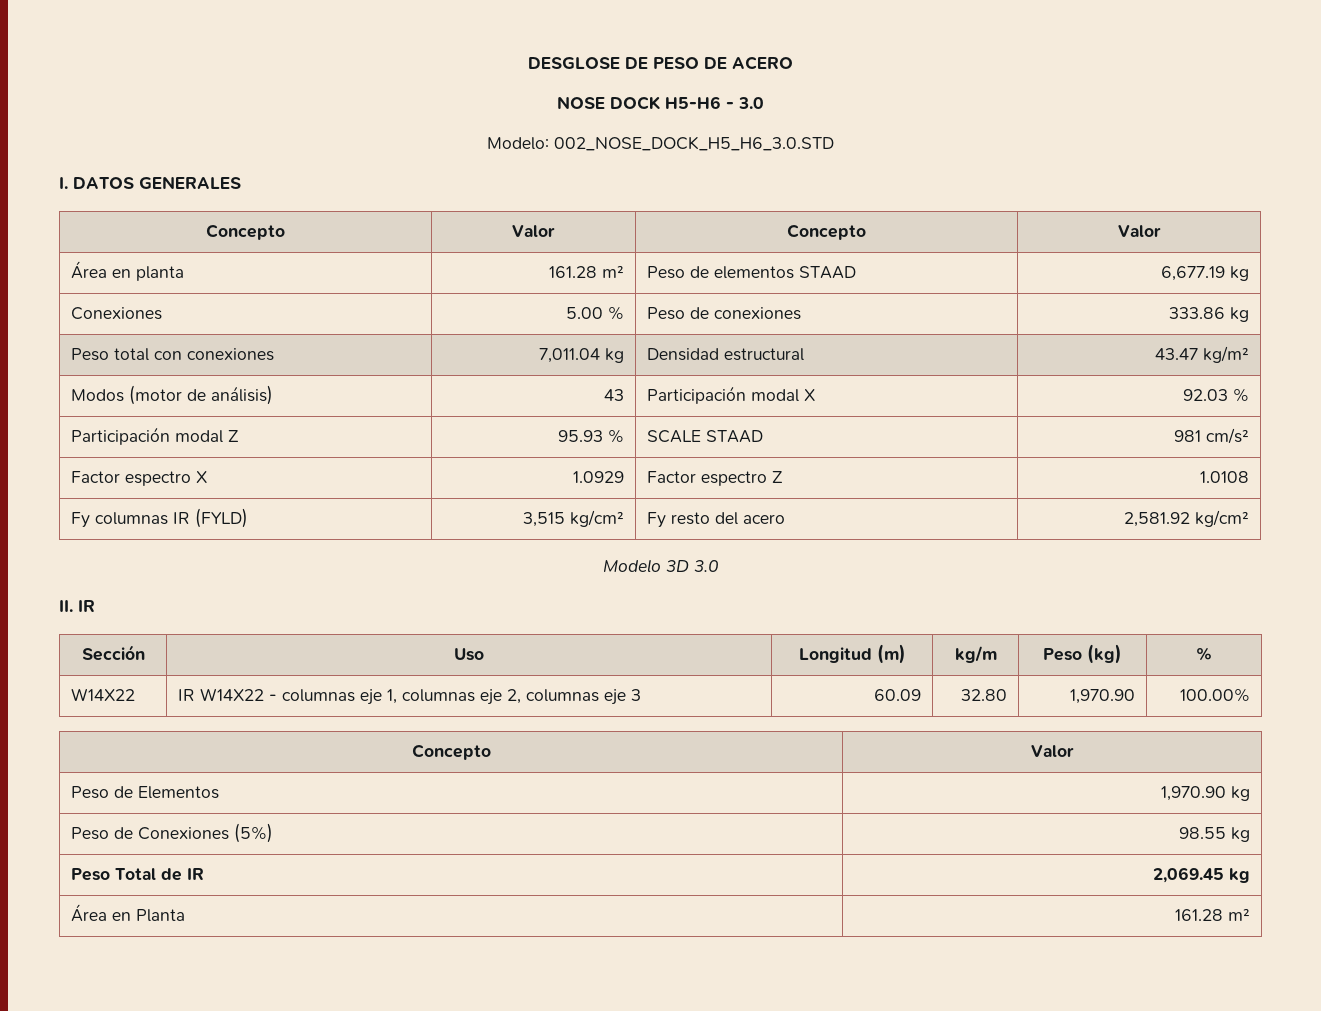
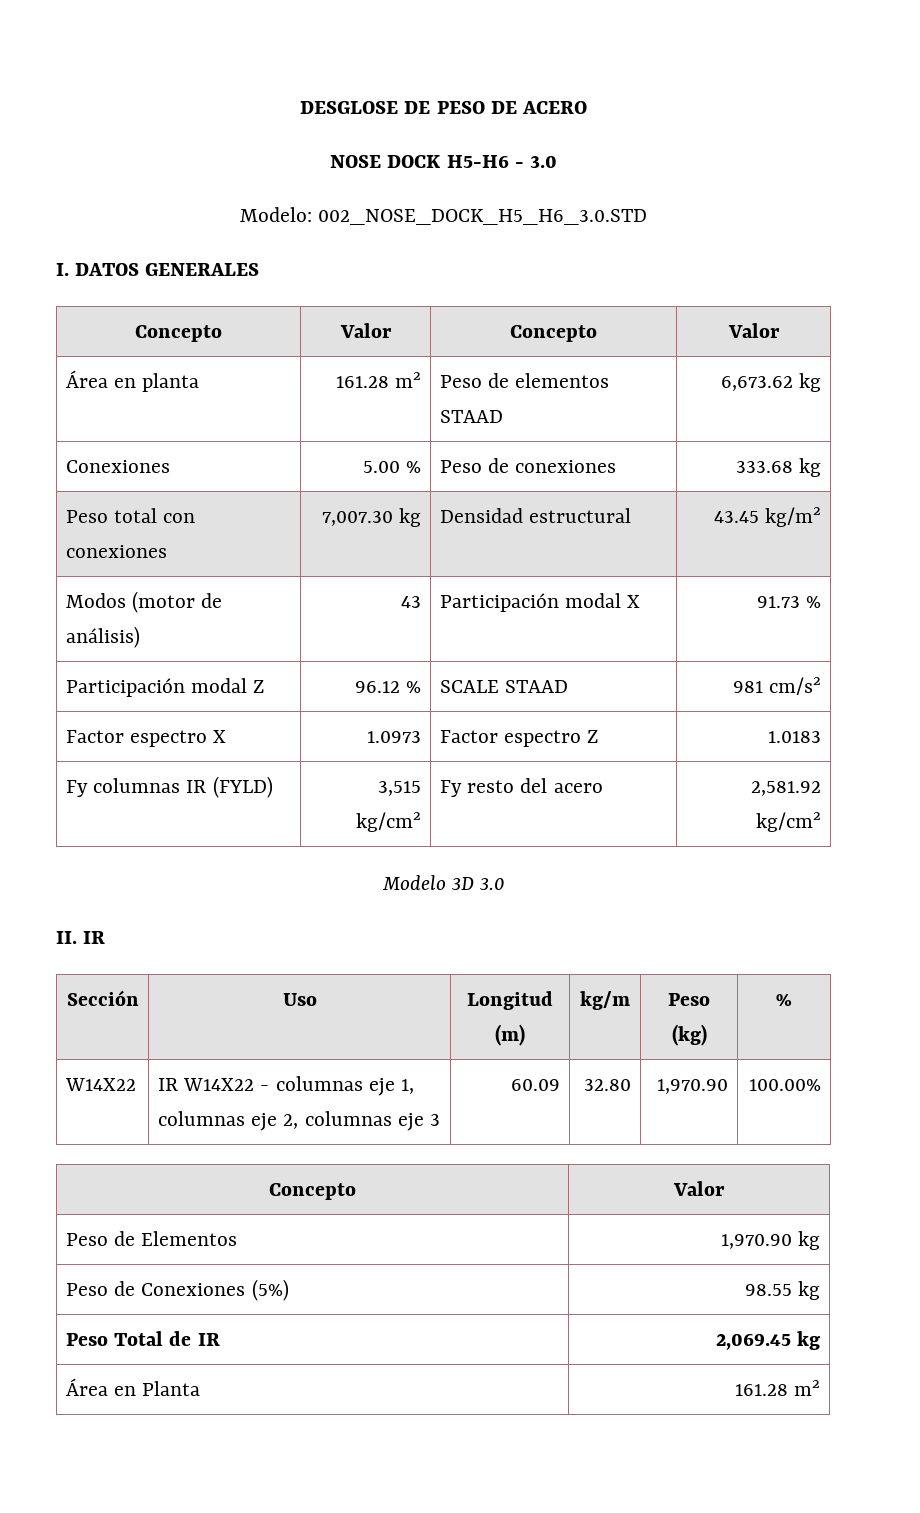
- Área en planta | 161.28 m² | Peso de elementos STAAD | 6,677.19 kg
+ Área en planta | 161.28 m² | Peso de elementos STAAD | 6,673.62 kg
- Conexiones | 5.00 % | Peso de conexiones | 333.86 kg
+ Conexiones | 5.00 % | Peso de conexiones | 333.68 kg
- Peso total con conexiones | 7,011.04 kg | Densidad estructural | 43.47 kg/m²
+ Peso total con conexiones | 7,007.30 kg | Densidad estructural | 43.45 kg/m²
- Modos (motor de análisis) | 43 | Participación modal X | 92.03 %
+ Modos (motor de análisis) | 43 | Participación modal X | 91.73 %
- Participación modal Z | 95.93 % | SCALE STAAD | 981 cm/s²
+ Participación modal Z | 96.12 % | SCALE STAAD | 981 cm/s²
- Factor espectro X | 1.0929 | Factor espectro Z | 1.0108
+ Factor espectro X | 1.0973 | Factor espectro Z | 1.0183

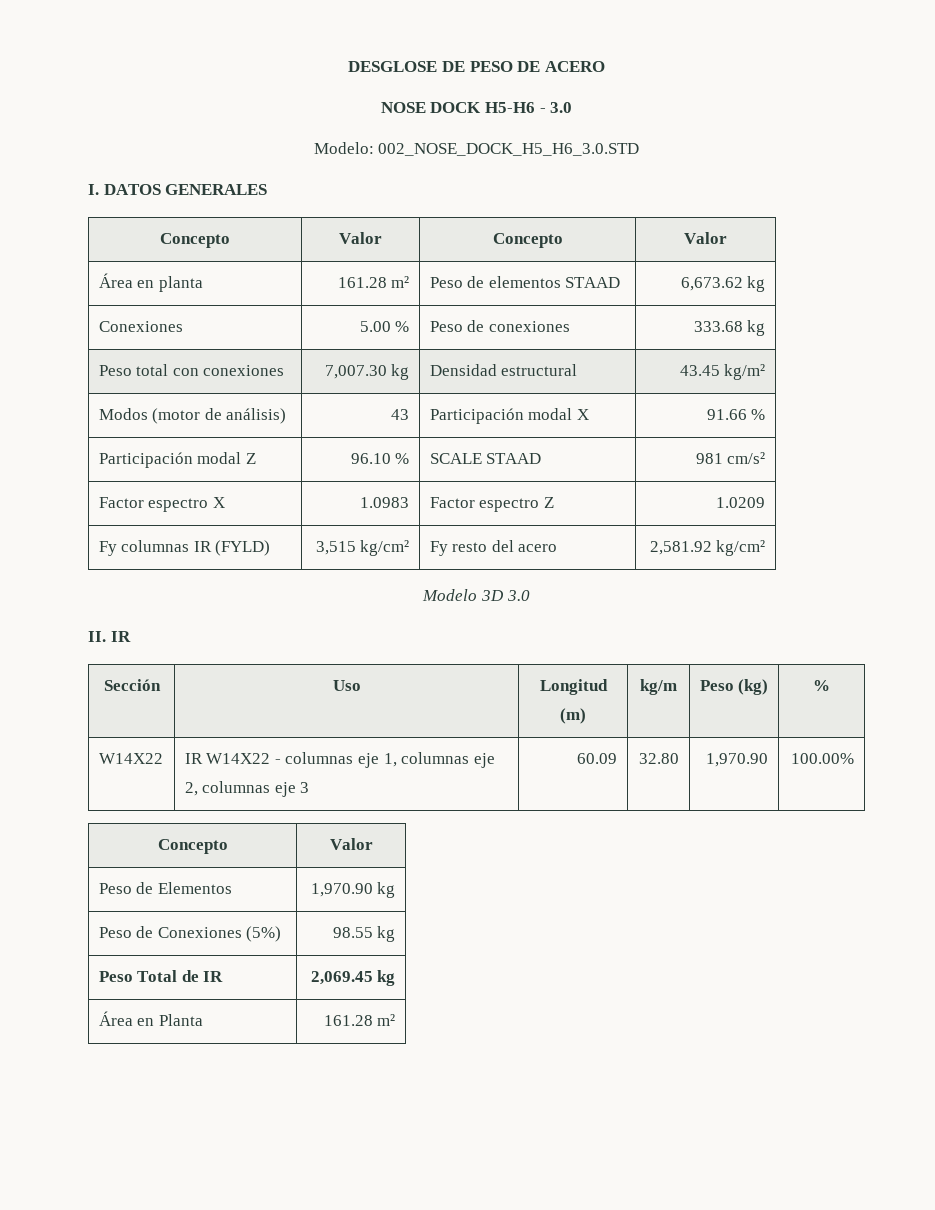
- Modos (motor de análisis) | 43 | Participación modal X | 91.73 %
+ Modos (motor de análisis) | 43 | Participación modal X | 91.66 %
- Participación modal Z | 96.12 % | SCALE STAAD | 981 cm/s²
+ Participación modal Z | 96.10 % | SCALE STAAD | 981 cm/s²
- Factor espectro X | 1.0973 | Factor espectro Z | 1.0183
+ Factor espectro X | 1.0983 | Factor espectro Z | 1.0209

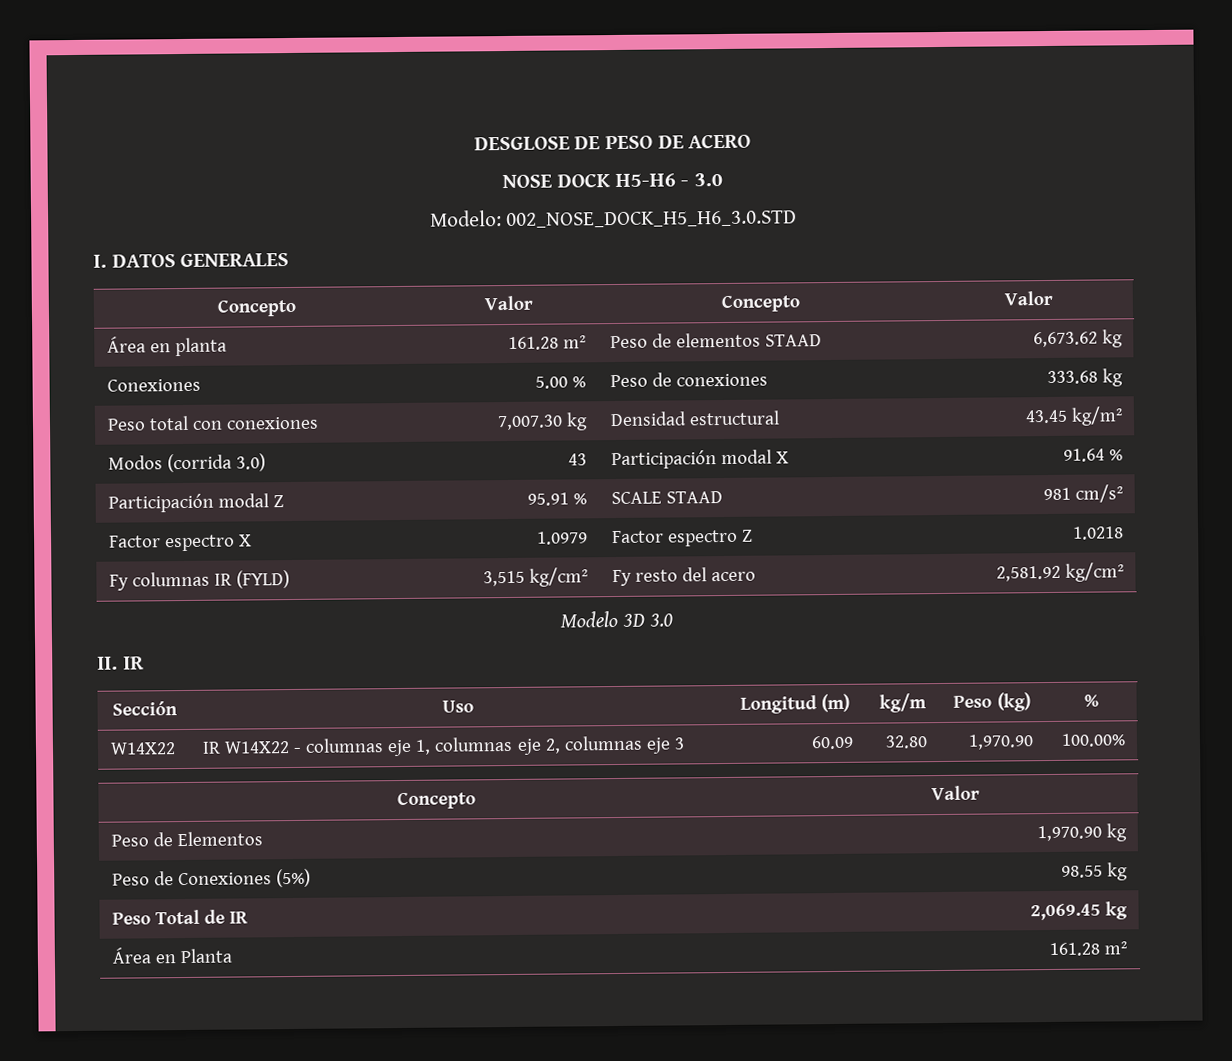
- Modos (motor de análisis) | 43 | Participación modal X | 91.66 %
+ Modos (corrida 3.0) | 43 | Participación modal X | 91.64 %
- Participación modal Z | 96.10 % | SCALE STAAD | 981 cm/s²
+ Participación modal Z | 95.91 % | SCALE STAAD | 981 cm/s²
- Factor espectro X | 1.0983 | Factor espectro Z | 1.0209
+ Factor espectro X | 1.0979 | Factor espectro Z | 1.0218

